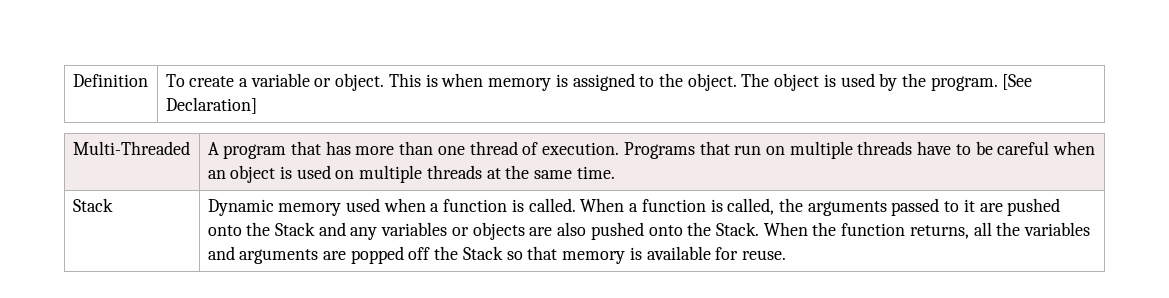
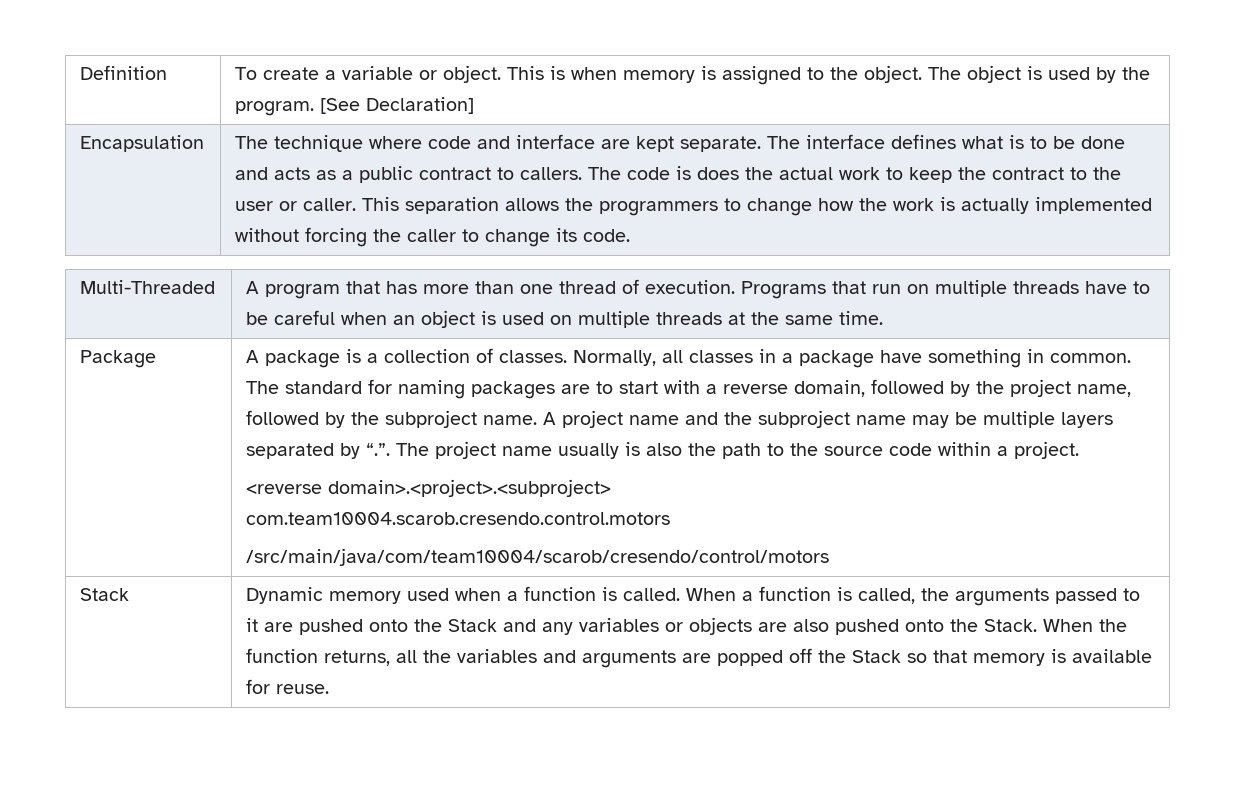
+ Encapsulation | The technique where code and interface are kept separate. The interface defines what is to be done and acts as a public contract to callers. The code is does the actual work to keep the contract to the user or caller. This separation allows the programmers to change how the work is actually implemented without forcing the caller to change its code.
+ Package | A package is a collection of classes. Normally, all classes in a package have something in common. The standard for naming packages are to start with a reverse domain, followed by the project name, followed by the subproject name. A project name and the subproject name may be multiple layers separated by “.”. The project name usually is also the path to the source code within a project.
+ <reverse domain>.<project>.<subproject>
+ com.team10004.scarob.cresendo.control.motors
+ /src/main/java/com/team10004/scarob/cresendo/control/motors

